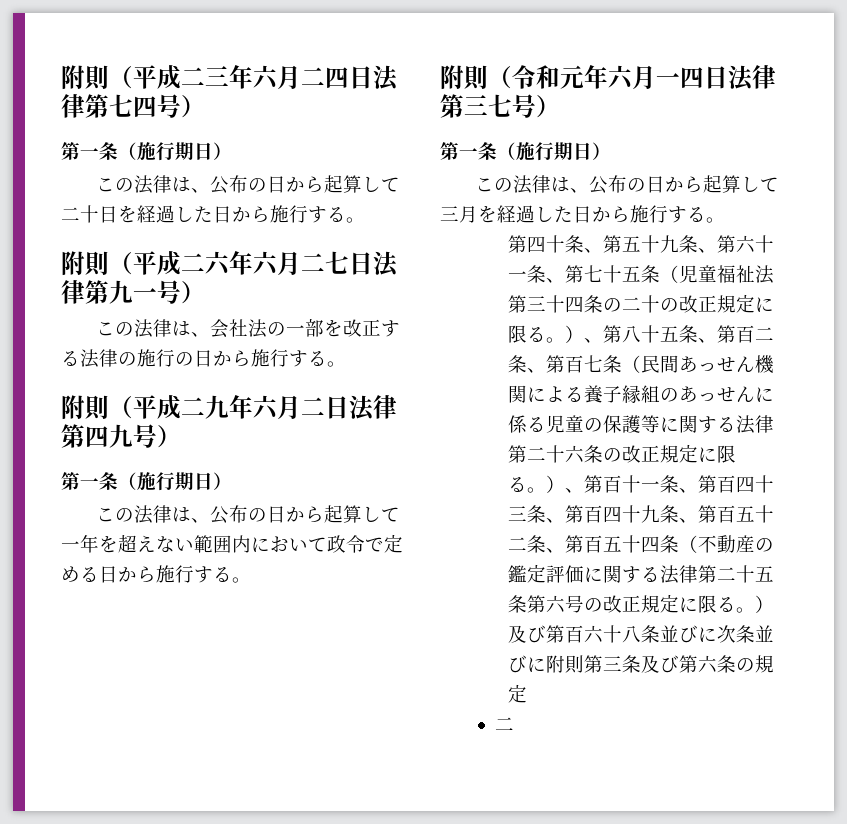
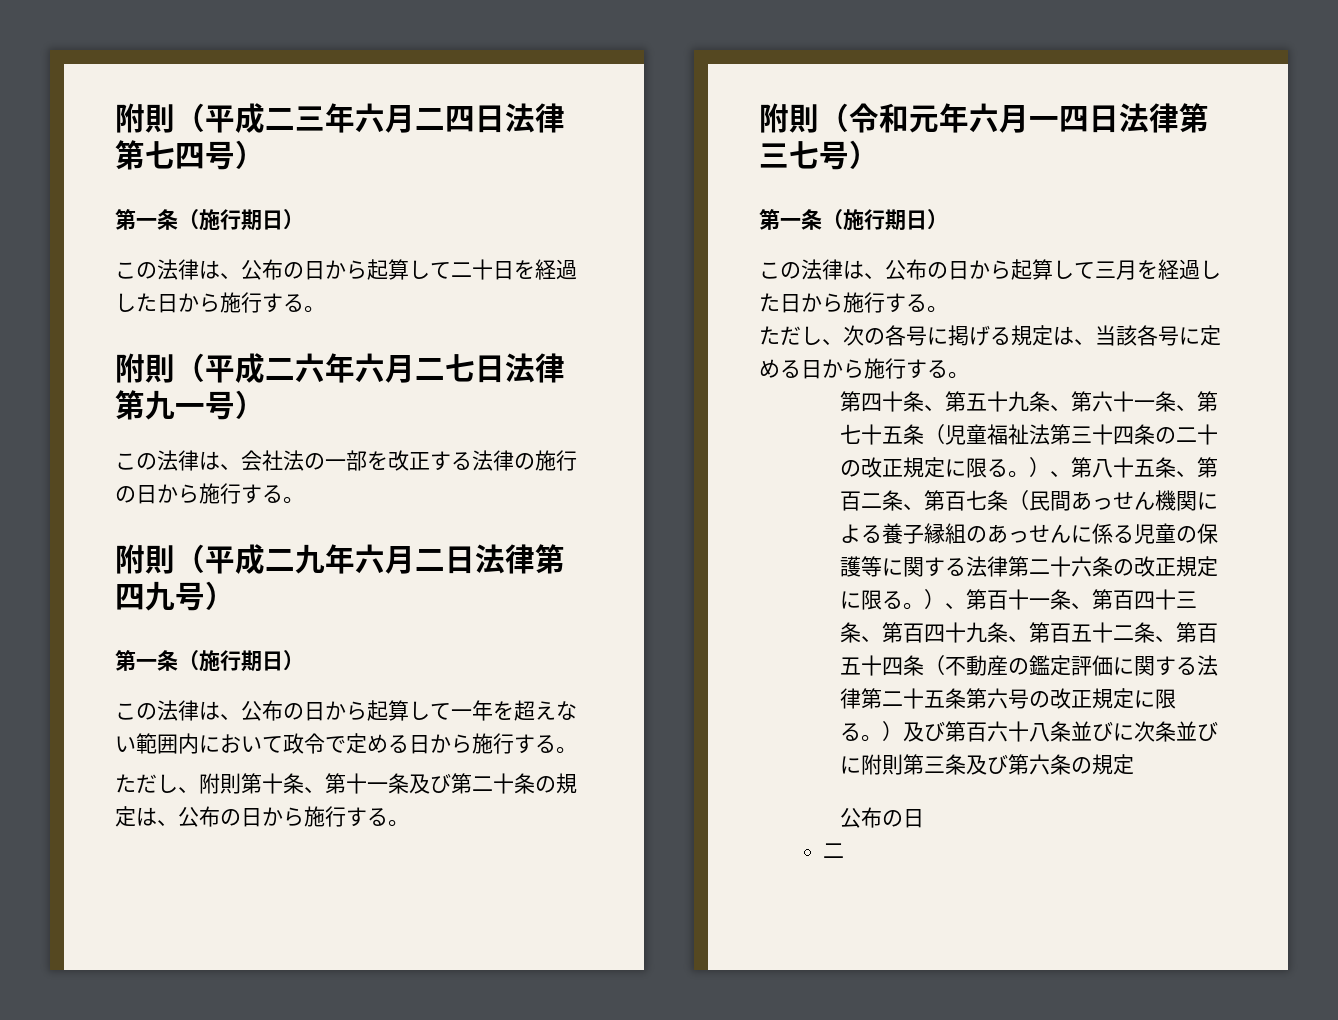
+ ただし、附則第十条、第十一条及び第二十条の規定は、公布の日から施行する。
+ ただし、次の各号に掲げる規定は、当該各号に定める日から施行する。
  第四十条、第五十九条、第六十一条、第七十五条（児童福祉法第三十四条の二十の改正規定に限る。）、第八十五条、第百二条、第百七条（民間あっせん機関による養子縁組のあっせんに係る児童の保護等に関する法律第二十六条の改正規定に限る。）、第百十一条、第百四十三条、第百四十九条、第百五十二条、第百五十四条（不動産の鑑定評価に関する法律第二十五条第六号の改正規定に限る。）及び第百六十八条並びに次条並びに附則第三条及び第六条の規定
+ 公布の日

